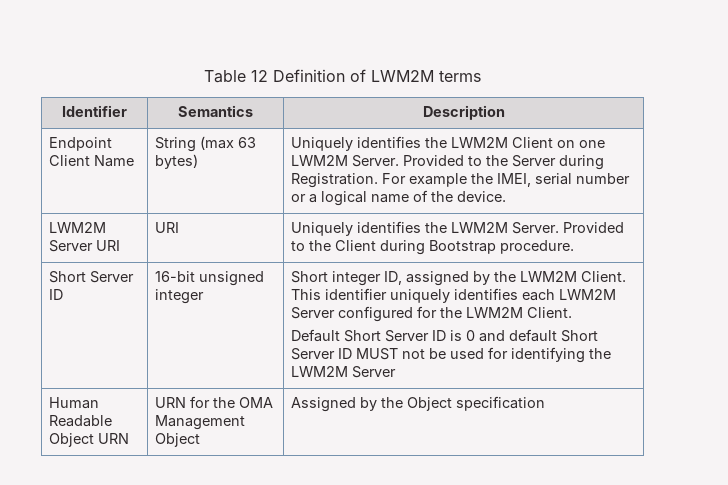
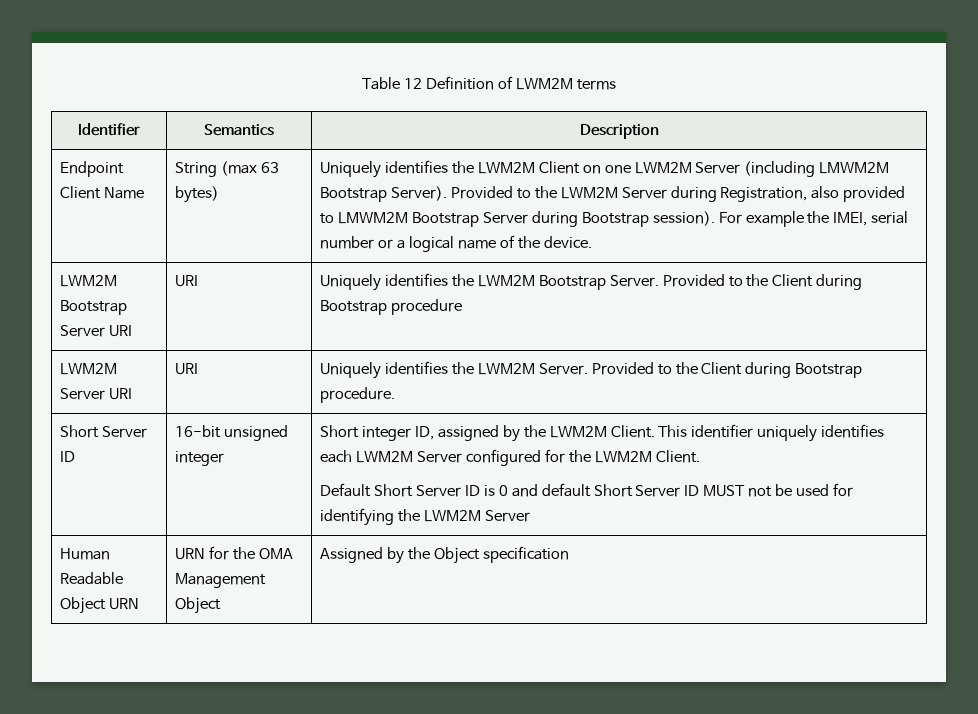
- Uniquely identifies the LWM2M Client on one LWM2M Server. Provided to the Server during Registration.
+ Uniquely identifies the LWM2M Client on one LWM2M Server (including LMWM2M Bootstrap Server). Provided to the LWM2M Server during Registration, also provided to LMWM2M Bootstrap Server during Bootstrap session).
+ LWM2M Bootstrap Server URI | URI | Uniquely identifies the LWM2M Bootstrap Server. Provided to the Client during Bootstrap procedure

